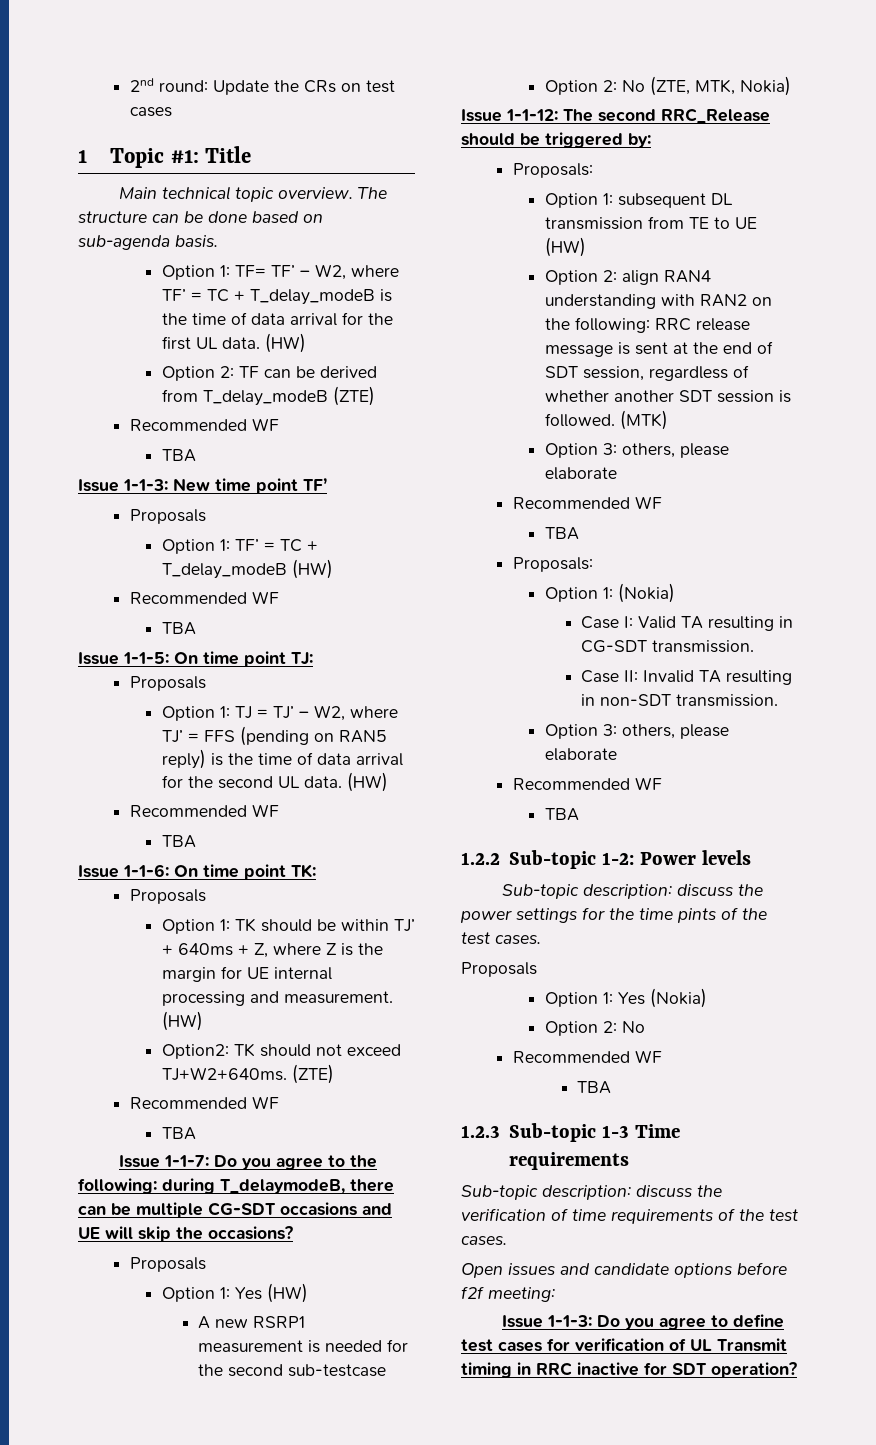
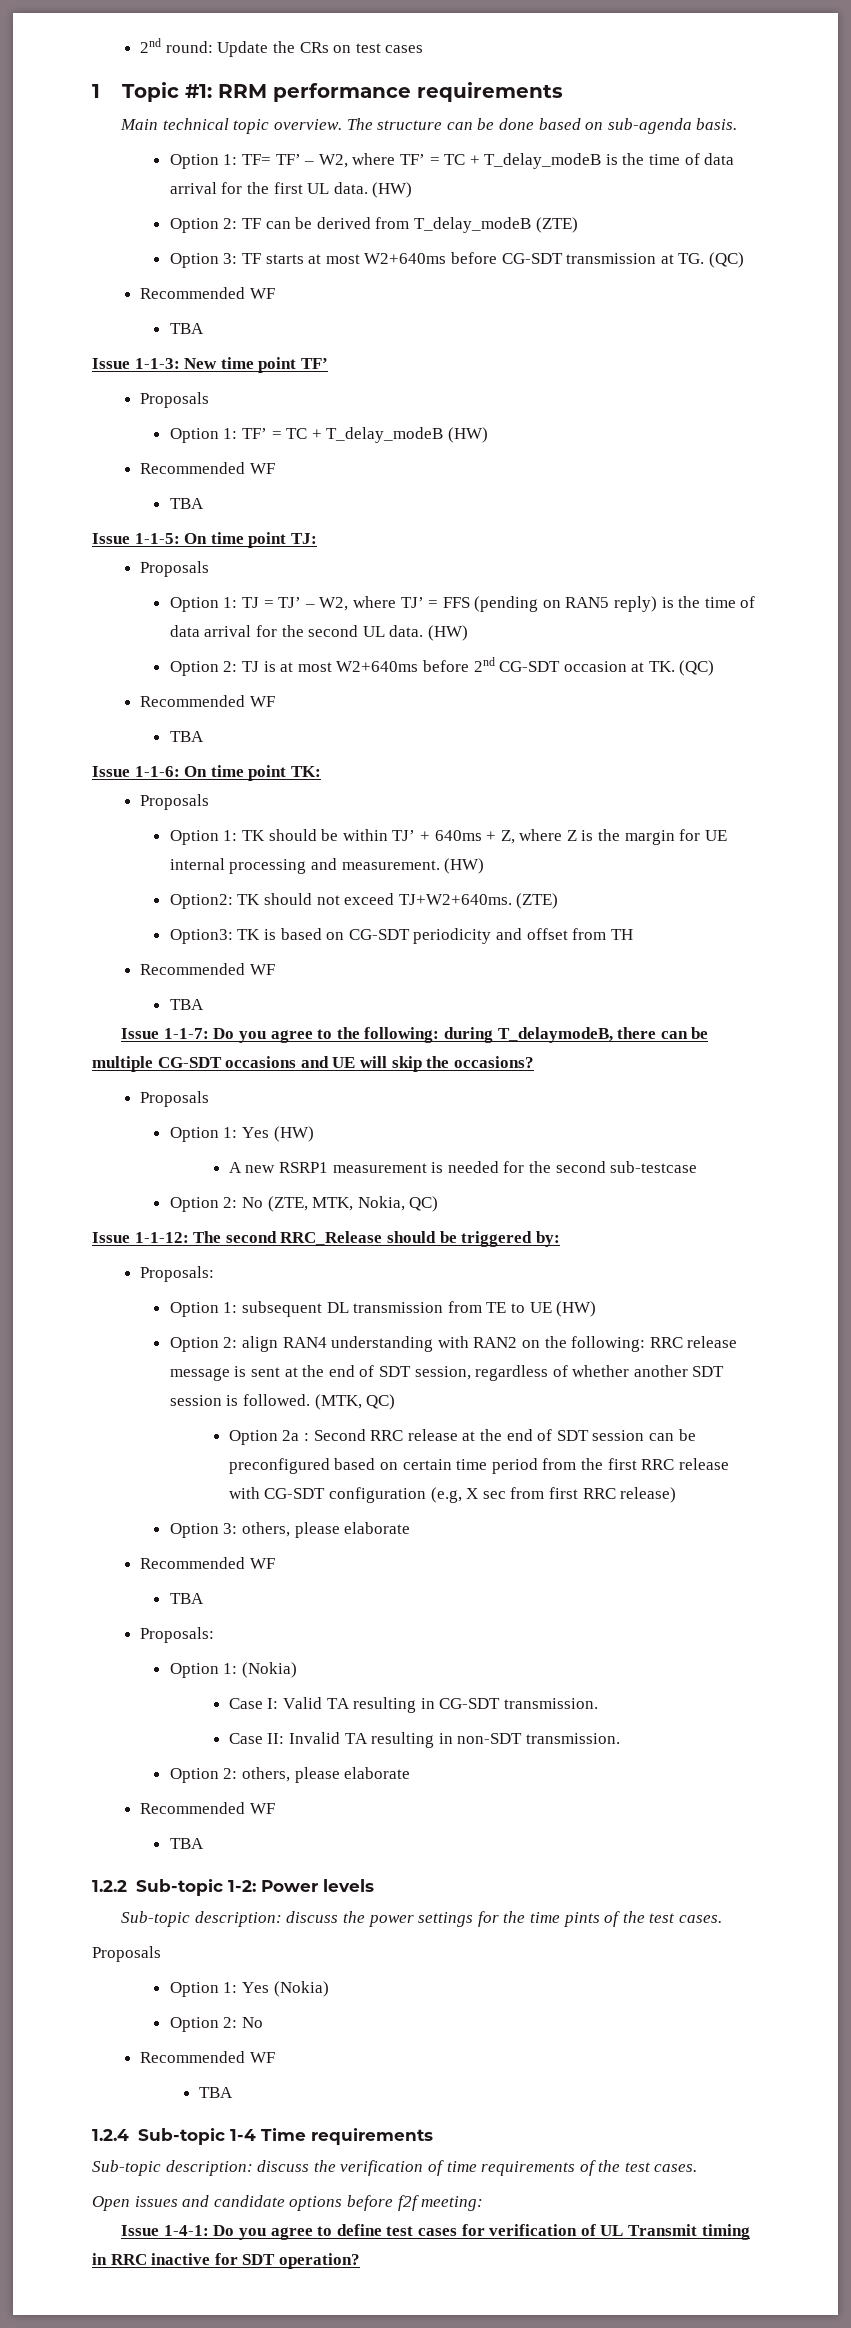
- 1 Topic #1: Title
+ 1 Topic #1: RRM performance requirements
+ Option 3: TF starts at most W2+640ms before CG-SDT transmission at TG. (QC)
+ Option 2: TJ is at most W2+640ms before 2nd CG-SDT occasion at TK. (QC)
+ Option3: TK is based on CG-SDT periodicity and offset from TH
- Option 2: No (ZTE, MTK, Nokia)
+ Option 2: No (ZTE, MTK, Nokia, QC)
- (MTK)
+ (MTK, QC)
+ Option 2a : Second RRC release at the end of SDT session can be preconfigured based on certain time period from the first RRC release with CG-SDT configuration (e.g, X sec from first RRC release)
  Case II: Invalid TA resulting in non-SDT transmission.
- Option 3: others, please elaborate
+ Option 2: others, please elaborate
- 1.2.3 Sub-topic 1-3 Time requirements
+ 1.2.4 Sub-topic 1-4 Time requirements
- Issue 1-1-3: Do you agree to define test cases for verification of UL Transmit timing in RRC inactive for SDT operation?
+ Issue 1-4-1: Do you agree to define test cases for verification of UL Transmit timing in RRC inactive for SDT operation?

